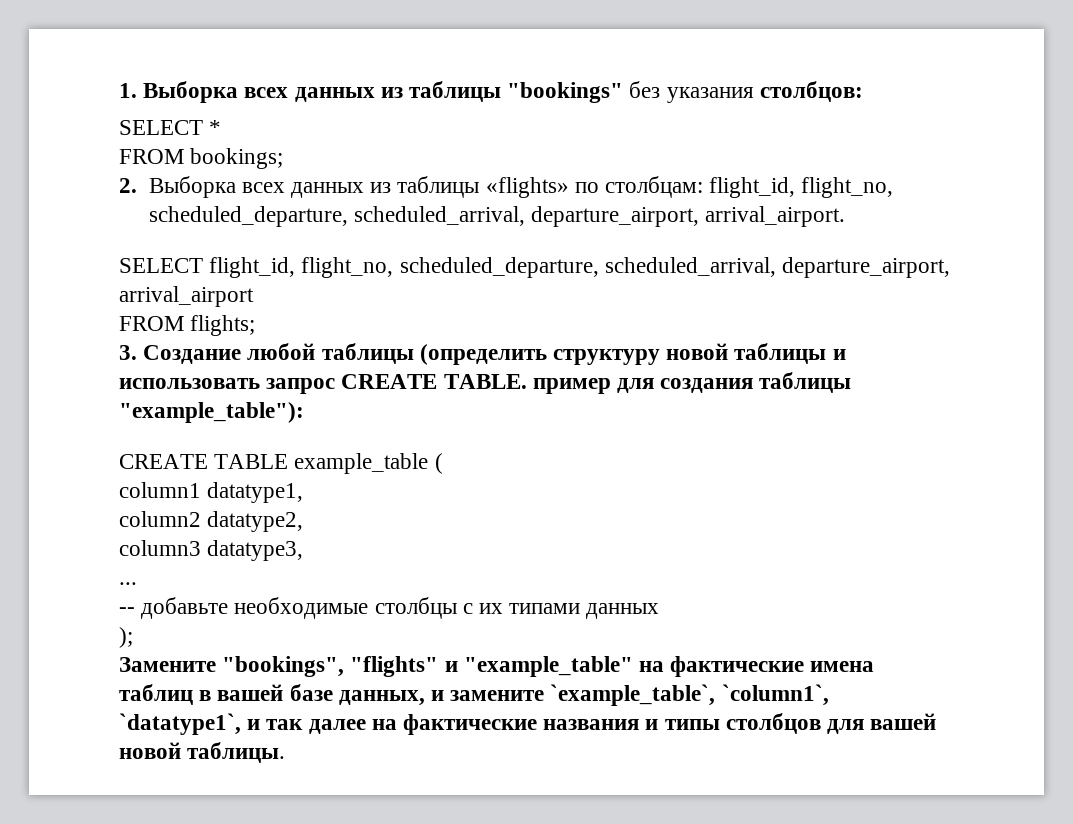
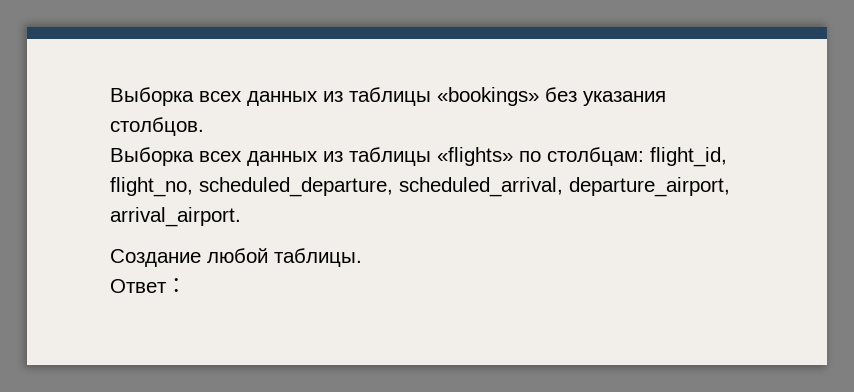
- 1. Выборка всех данных из таблицы "bookings" без указания столбцов:
- SELECT *
- FROM bookings;
- 2. Выборка всех данных из таблицы «flights» по столбцам: flight_id, flight_no, scheduled_departure, scheduled_arrival, departure_airport, arrival_airport.
+ Выборка всех данных из таблицы «bookings» без указания столбцов.
+ Выборка всех данных из таблицы «flights» по столбцам: flight_id, flight_no, scheduled_departure, scheduled_arrival, departure_airport, arrival_airport.
- SELECT flight_id, flight_no, scheduled_departure, scheduled_arrival, departure_airport, arrival_airport
- FROM flights;
- 3. Создание любой таблицы (определить структуру новой таблицы и использовать запрос CREATE TABLE. пример для создания таблицы "example_table"):
- CREATE TABLE example_table (
- column1 datatype1,
- column2 datatype2,
- column3 datatype3,
- ...
- -- добавьте необходимые столбцы с их типами данных
- );
- Замените "bookings", "flights" и "example_table" на фактические имена таблиц в вашей базе данных, и замените `example_table`, `column1`, `datatype1`, и так далее на фактические названия и типы столбцов для вашей новой таблицы.
+ Создание любой таблицы.
+ Ответ：

